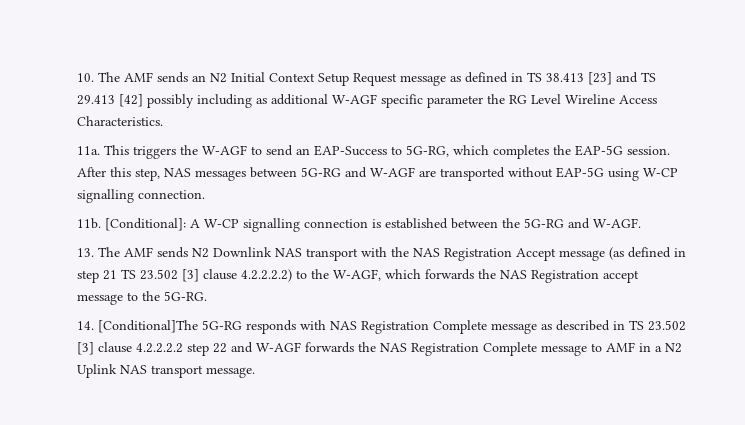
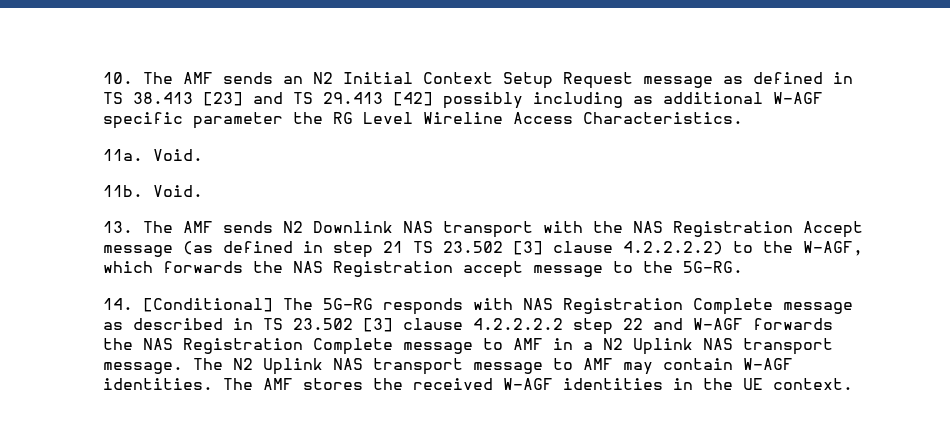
- 11a. This triggers the W-AGF to send an EAP-Success to 5G-RG, which completes the EAP-5G session. After this step, NAS messages between 5G-RG and W-AGF are transported without EAP-5G using W-CP signalling connection.
- 11b. [Conditional]: A W-CP signalling connection is established between the 5G-RG and W-AGF.
+ 11a. Void.
+ 11b. Void.
- 14. [Conditional]The 5G-RG responds with NAS Registration Complete message as described in TS 23.502 [3] clause 4.2.2.2.2 step 22 and W-AGF forwards the NAS Registration Complete message to AMF in a N2 Uplink NAS transport message.
+ 14. [Conditional] The 5G-RG responds with NAS Registration Complete message as described in TS 23.502 [3] clause 4.2.2.2.2 step 22 and W-AGF forwards the NAS Registration Complete message to AMF in a N2 Uplink NAS transport message.
+ The N2 Uplink NAS transport message to AMF may contain W-AGF identities. The AMF stores the received W-AGF identities in the UE context.

